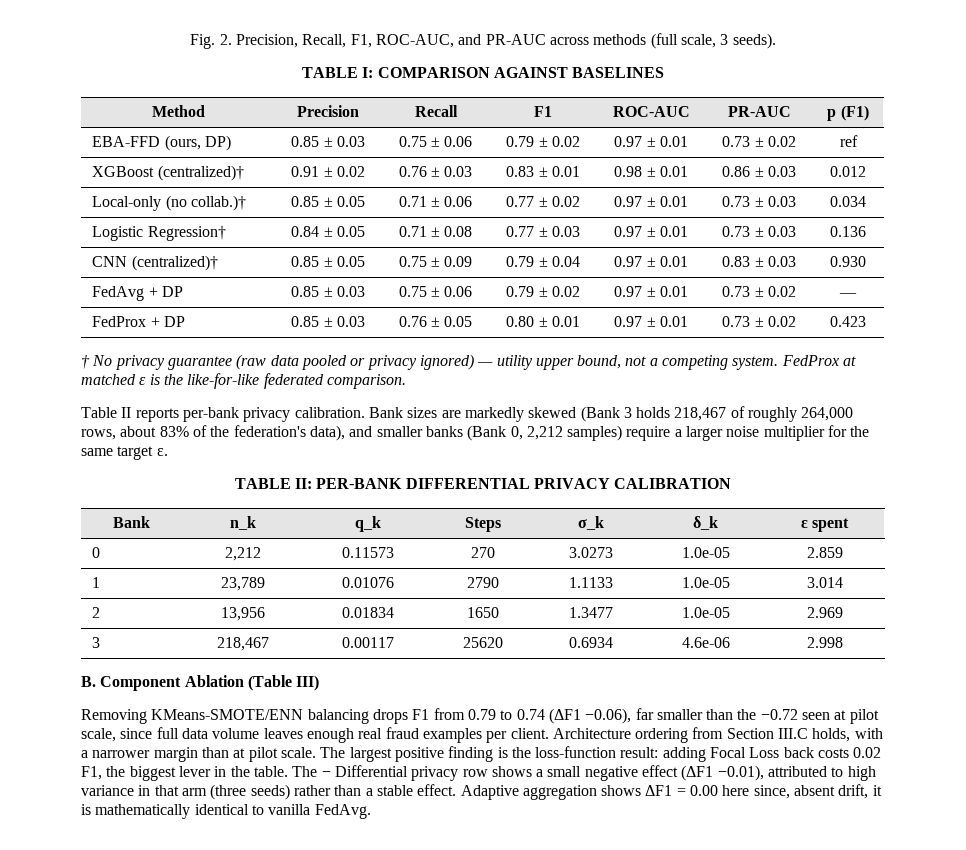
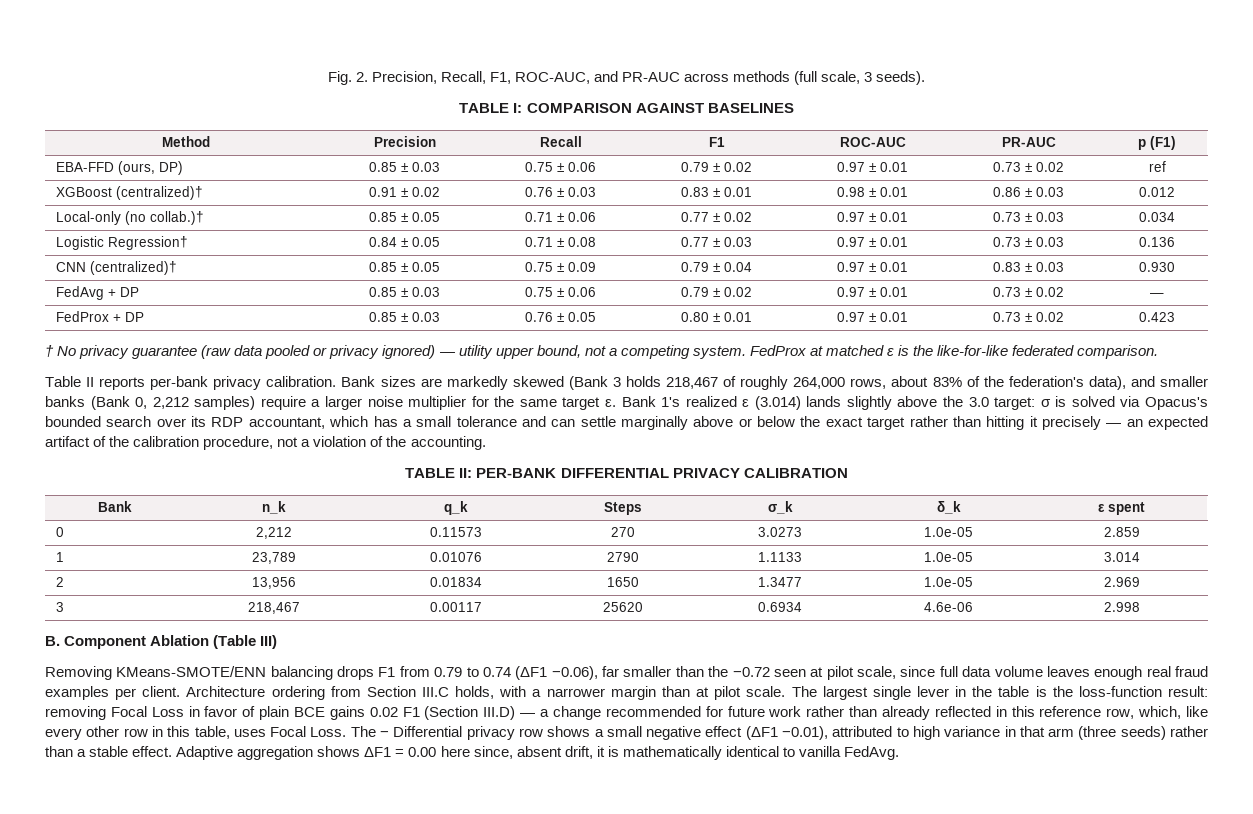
+ Bank 1's realized ε (3.014) lands slightly above the 3.0 target: σ is solved via Opacus's bounded search over its RDP accountant, which has a small tolerance and can settle marginally above or below the exact target rather than hitting it precisely — an expected artifact of the calibration procedure, not a violation of the accounting.
- The largest positive finding is the loss-function result: adding Focal Loss back costs 0.02 F1, the biggest lever in the table.
+ The largest single lever in the table is the loss-function result: removing Focal Loss in favor of plain BCE gains 0.02 F1 (Section III.D) — a change recommended for future work rather than already reflected in this reference row, which, like every other row in this table, uses Focal Loss.

